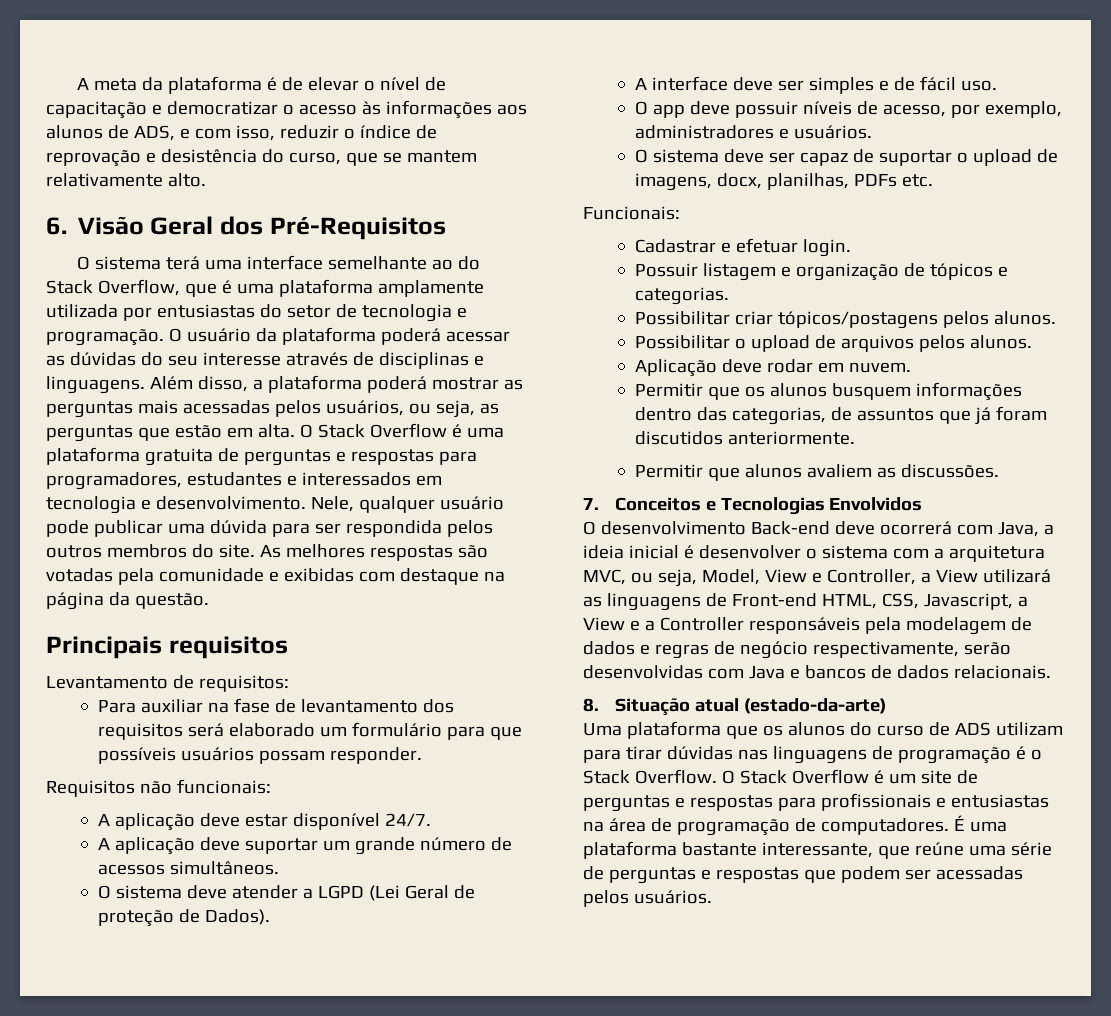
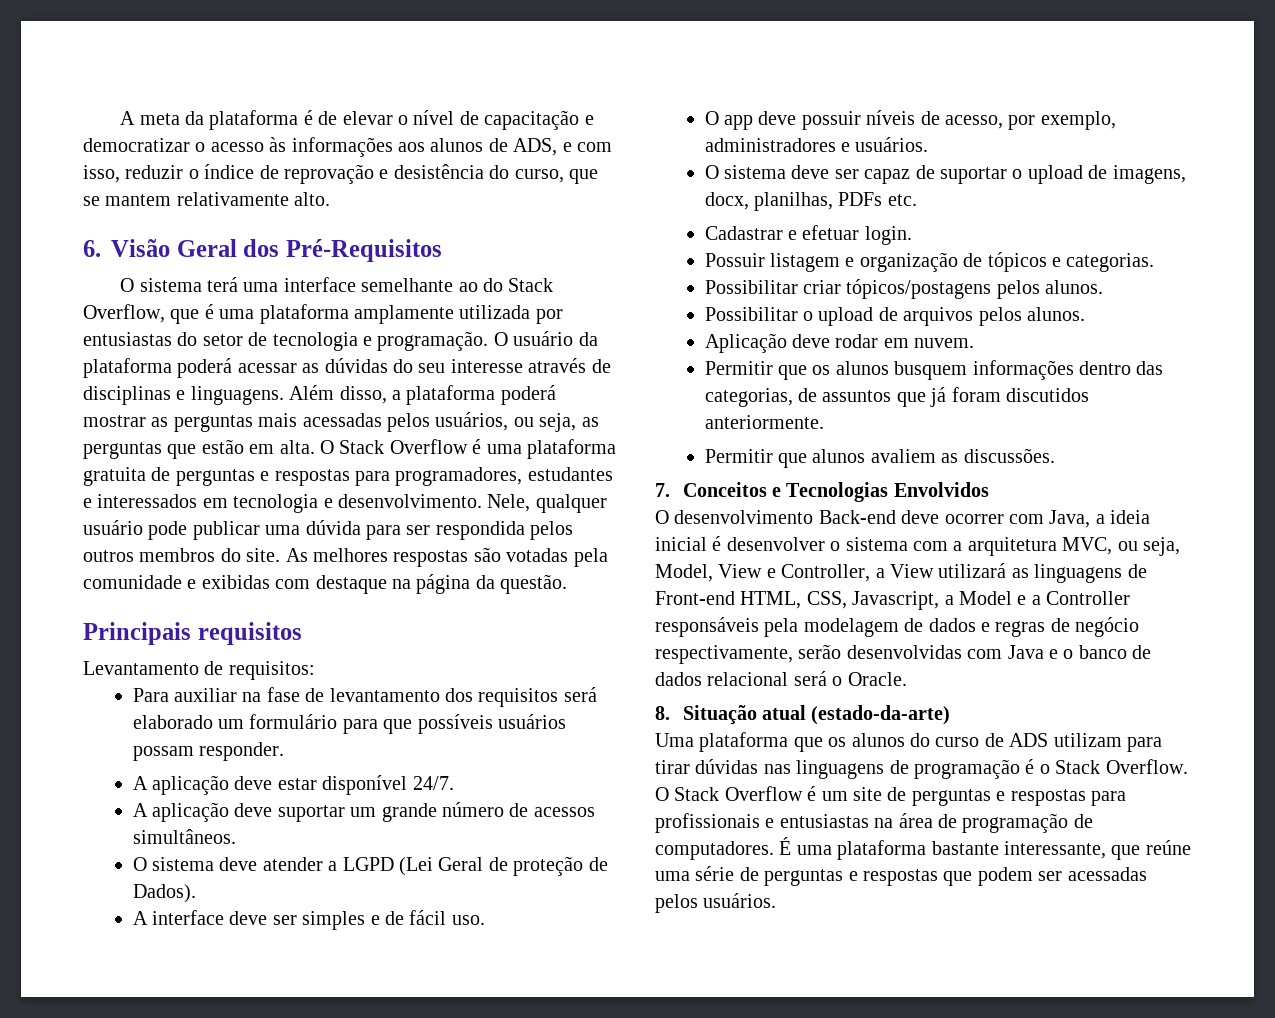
- Requisitos não funcionais:
- Funcionais:
- O desenvolvimento Back-end deve ocorrerá com Java, a ideia inicial é desenvolver o sistema com a arquitetura MVC, ou seja, Model, View e Controller, a View utilizará as linguagens de Front-end HTML, CSS, Javascript, a View e a Controller responsáveis pela modelagem de dados e regras de negócio respectivamente, serão desenvolvidas com Java e bancos de dados relacionais.
+ O desenvolvimento Back-end deve ocorrer com Java, a ideia inicial é desenvolver o sistema com a arquitetura MVC, ou seja, Model, View e Controller, a View utilizará as linguagens de Front-end HTML, CSS, Javascript, a Model e a Controller responsáveis pela modelagem de dados e regras de negócio respectivamente, serão desenvolvidas com Java e o banco de dados relacional será o Oracle.

